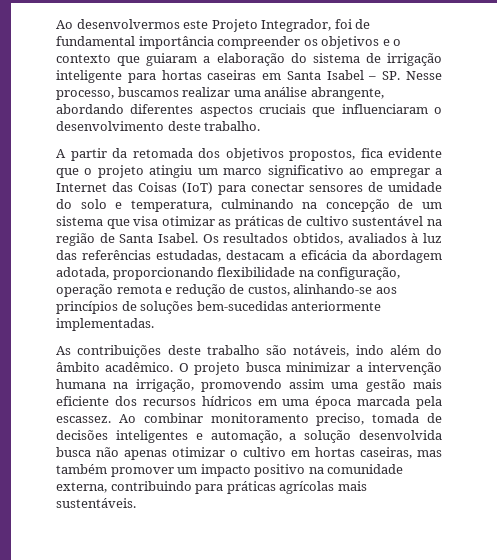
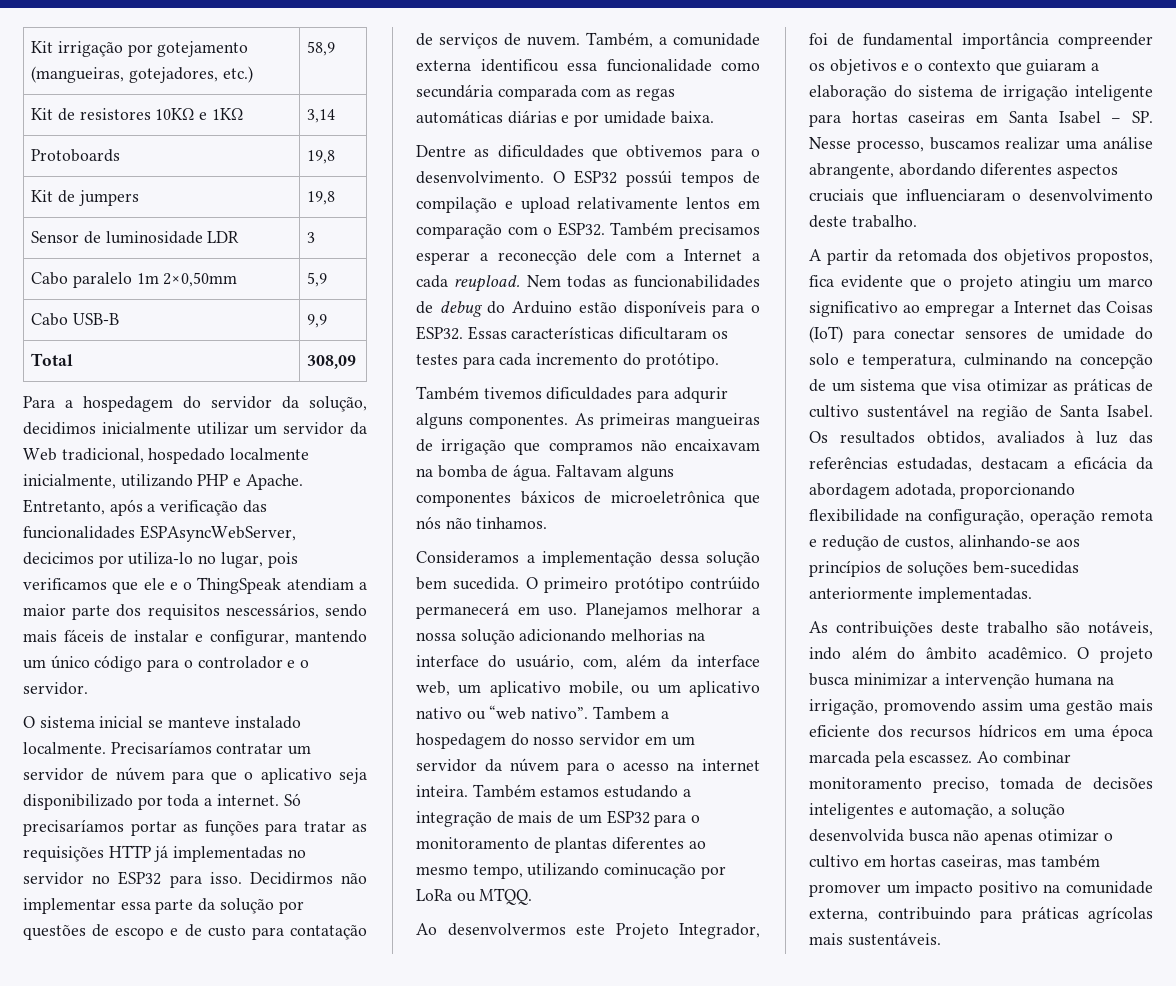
+ Kit irrigação por gotejamento (mangueiras, gotejadores, etc.) | 58,9
+ Kit de resistores 10KΩ e 1KΩ | 3,14
+ Protoboards | 19,8
+ Kit de jumpers | 19,8
+ Sensor de luminosidade LDR | 3
+ Cabo paralelo 1m 2×0,50mm | 5,9
+ Cabo USB-B | 9,9
+ Total | 308,09
+ Para a hospedagem do servidor da solução, decidimos inicialmente utilizar um servidor da Web tradicional, hospedado localmente inicialmente, utilizando PHP e Apache. Entretanto, após a verificação das funcionalidades ESPAsyncWebServer, decicimos por utiliza-lo no lugar, pois verificamos que ele e o ThingSpeak atendiam a maior parte dos requisitos nescessários, sendo mais fáceis de instalar e configurar, mantendo um único código para o controlador e o servidor.
+ O sistema inicial se manteve instalado localmente. Precisaríamos contratar um servidor de núvem para que o aplicativo seja disponibilizado por toda a internet. Só precisaríamos portar as funções para tratar as requisições HTTP já implementadas no servidor no ESP32 para isso. Decidirmos não implementar essa parte da solução por questões de escopo e de custo para contatação de serviços de nuvem. Também, a comunidade externa identificou essa funcionalidade como secundária comparada com as regas automáticas diárias e por umidade baixa.
+ Dentre as dificuldades que obtivemos para o desenvolvimento. O ESP32 possúi tempos de compilação e upload relativamente lentos em comparação com o ESP32. Também precisamos esperar a reconecção dele com a Internet a cada reupload. Nem todas as funcionabilidades de debug do Arduino estão disponíveis para o ESP32. Essas características dificultaram os testes para cada incremento do protótipo.
+ Também tivemos dificuldades para adqurir alguns componentes. As primeiras mangueiras de irrigação que compramos não encaixavam na bomba de água. Faltavam alguns componentes báxicos de microeletrônica que nós não tinhamos.
+ Consideramos a implementação dessa solução bem sucedida. O primeiro protótipo contrúido permanecerá em uso. Planejamos melhorar a nossa solução adicionando melhorias na interface do usuário, com, além da interface web, um aplicativo mobile, ou um aplicativo nativo ou “web nativo”. Tambem a hospedagem do nosso servidor em um servidor da núvem para o acesso na internet inteira. Também estamos estudando a integração de mais de um ESP32 para o monitoramento de plantas diferentes ao mesmo tempo, utilizando cominucação por LoRa ou MTQQ.

